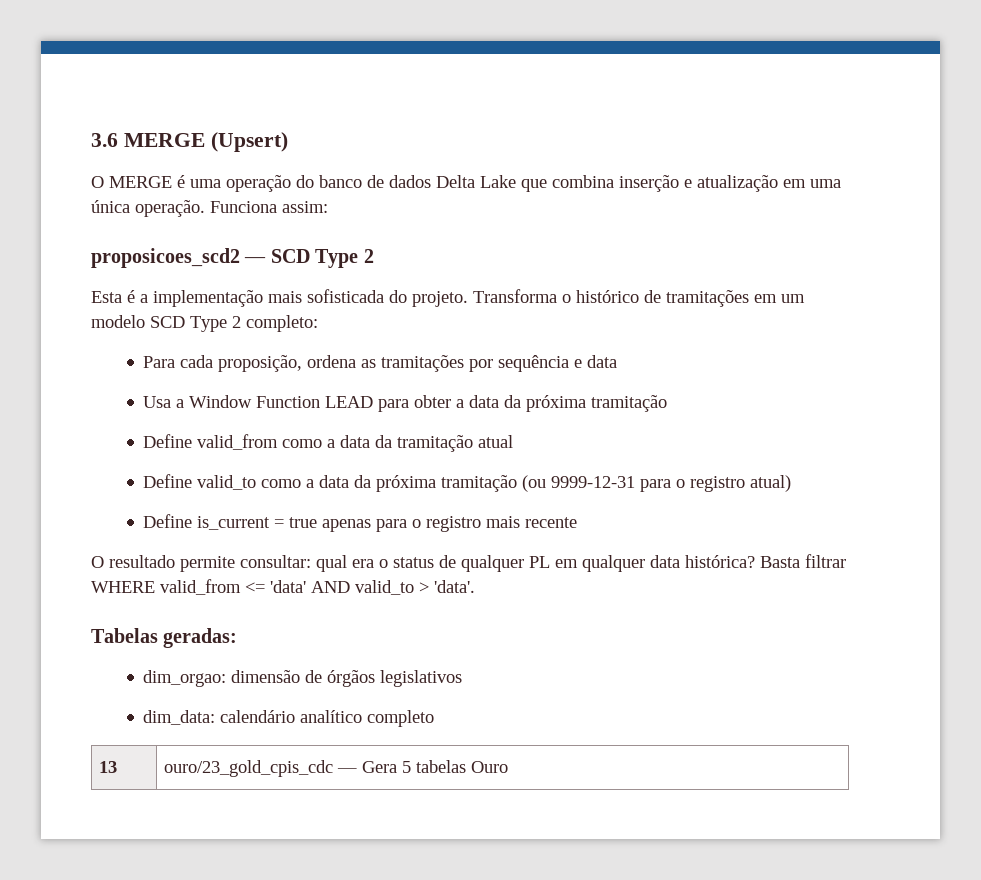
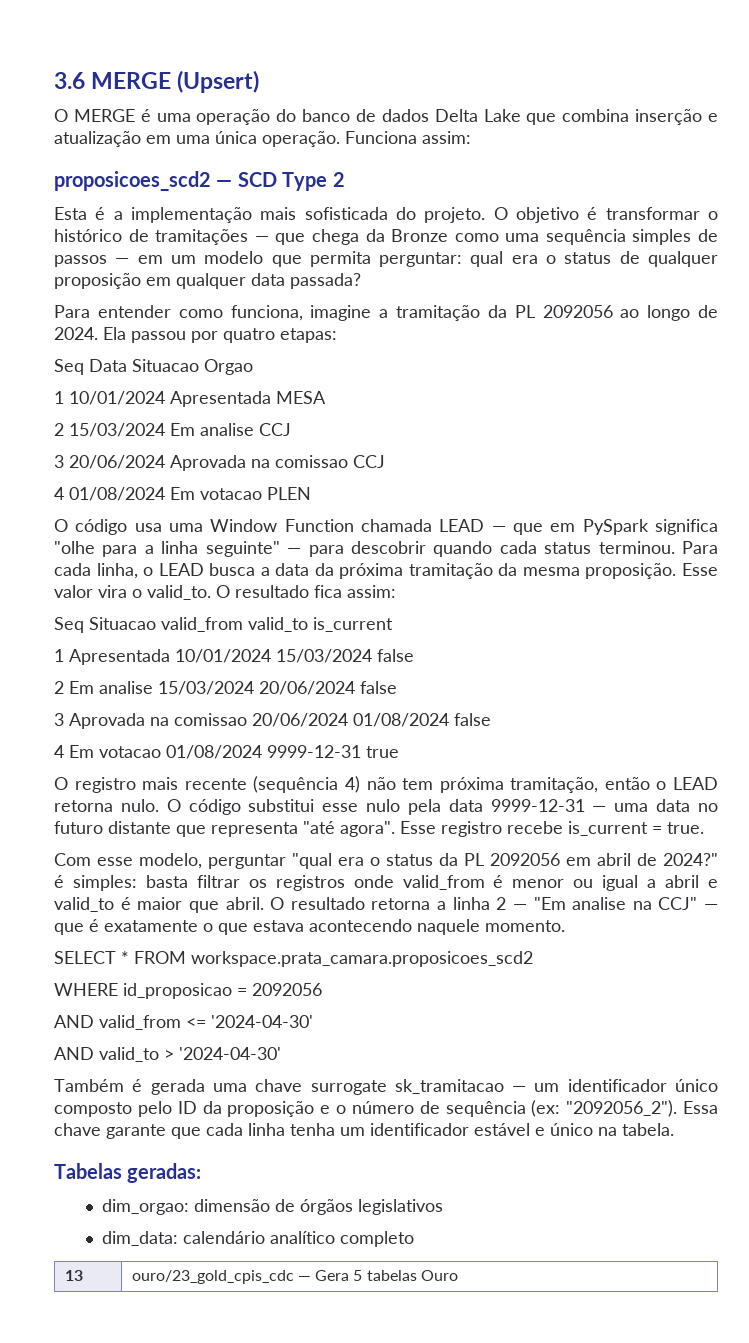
- Transforma o histórico de tramitações em um modelo SCD Type 2 completo:
- Para cada proposição, ordena as tramitações por sequência e data
- Usa a Window Function LEAD para obter a data da próxima tramitação
- Define valid_from como a data da tramitação atual
- Define valid_to como a data da próxima tramitação (ou 9999-12-31 para o registro atual)
- Define is_current = true apenas para o registro mais recente
- O resultado permite consultar: qual era o status de qualquer PL em qualquer data histórica? Basta filtrar WHERE valid_from <= 'data' AND valid_to > 'data'.
+ O objetivo é transformar o histórico de tramitações — que chega da Bronze como uma sequência simples de passos — em um modelo que permita perguntar: qual era o status de qualquer proposição em qualquer data passada?
+ Para entender como funciona, imagine a tramitação da PL 2092056 ao longo de 2024. Ela passou por quatro etapas:
+ Seq Data Situacao Orgao
+ 1 10/01/2024 Apresentada MESA
+ 2 15/03/2024 Em analise CCJ
+ 3 20/06/2024 Aprovada na comissao CCJ
+ 4 01/08/2024 Em votacao PLEN
+ O código usa uma Window Function chamada LEAD — que em PySpark significa "olhe para a linha seguinte" — para descobrir quando cada status terminou. Para cada linha, o LEAD busca a data da próxima tramitação da mesma proposição. Esse valor vira o valid_to. O resultado fica assim:
+ Seq Situacao valid_from valid_to is_current
+ 1 Apresentada 10/01/2024 15/03/2024 false
+ 2 Em analise 15/03/2024 20/06/2024 false
+ 3 Aprovada na comissao 20/06/2024 01/08/2024 false
+ 4 Em votacao 01/08/2024 9999-12-31 true
+ O registro mais recente (sequência 4) não tem próxima tramitação, então o LEAD retorna nulo. O código substitui esse nulo pela data 9999-12-31 — uma data no futuro distante que representa "até agora". Esse registro recebe is_current = true.
+ Com esse modelo, perguntar "qual era o status da PL 2092056 em abril de 2024?" é simples: basta filtrar os registros onde valid_from é menor ou igual a abril e valid_to é maior que abril. O resultado retorna a linha 2 — "Em analise na CCJ" — que é exatamente o que estava acontecendo naquele momento.
+ SELECT * FROM workspace.prata_camara.proposicoes_scd2
+ WHERE id_proposicao = 2092056
+ AND valid_from <= '2024-04-30'
+ AND valid_to > '2024-04-30'
+ Também é gerada uma chave surrogate sk_tramitacao — um identificador único composto pelo ID da proposição e o número de sequência (ex: "2092056_2"). Essa chave garante que cada linha tenha um identificador estável e único na tabela.

